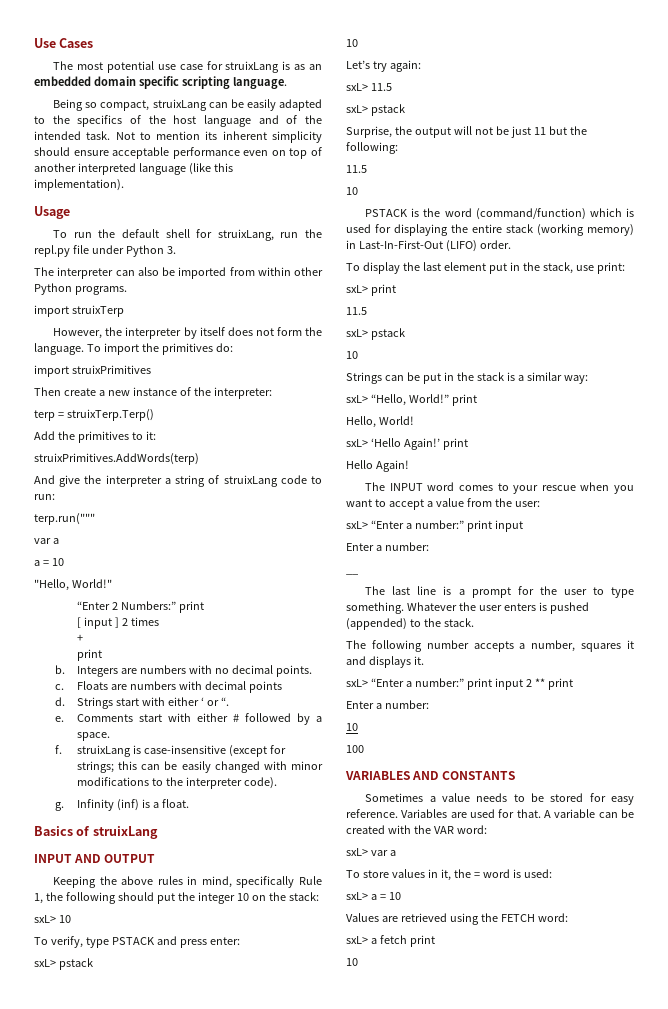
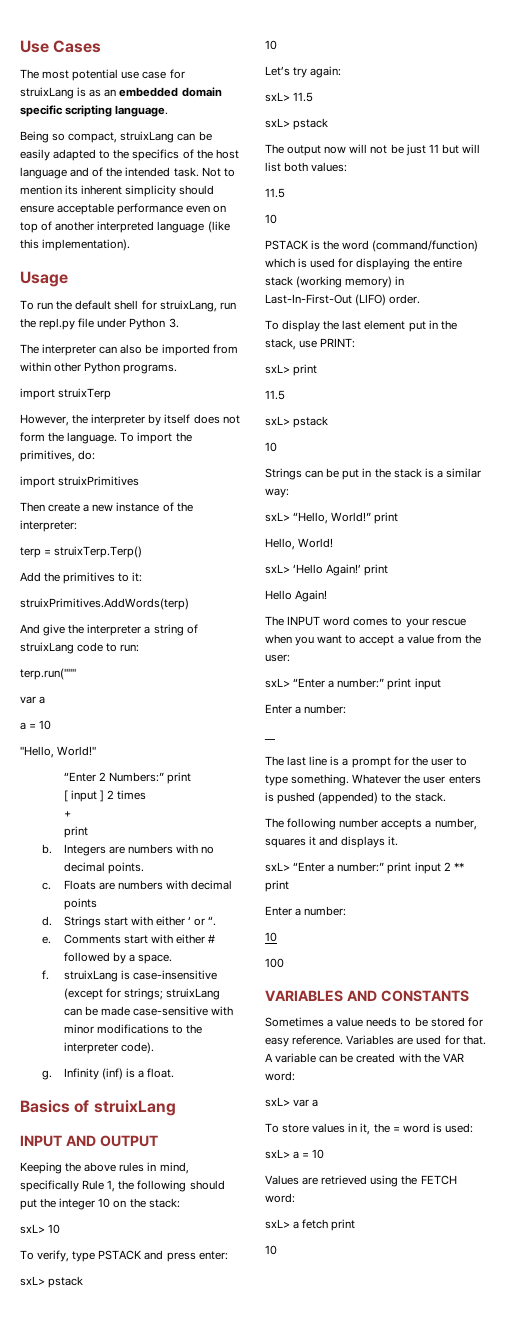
- To import the primitives do:
+ To import the primitives, do:
- f. struixLang is case-insensitive (except for strings; this can be easily changed with minor modifications to the interpreter code).
+ f. struixLang is case-insensitive (except for strings; struixLang can be made case-sensitive with minor modifications to the interpreter code).
- Surprise, the output will not be just 11 but the following:
+ The output now will not be just 11 but will list both values:
- To display the last element put in the stack, use print:
+ To display the last element put in the stack, use PRINT:

